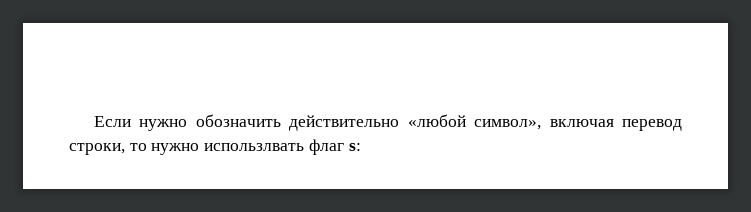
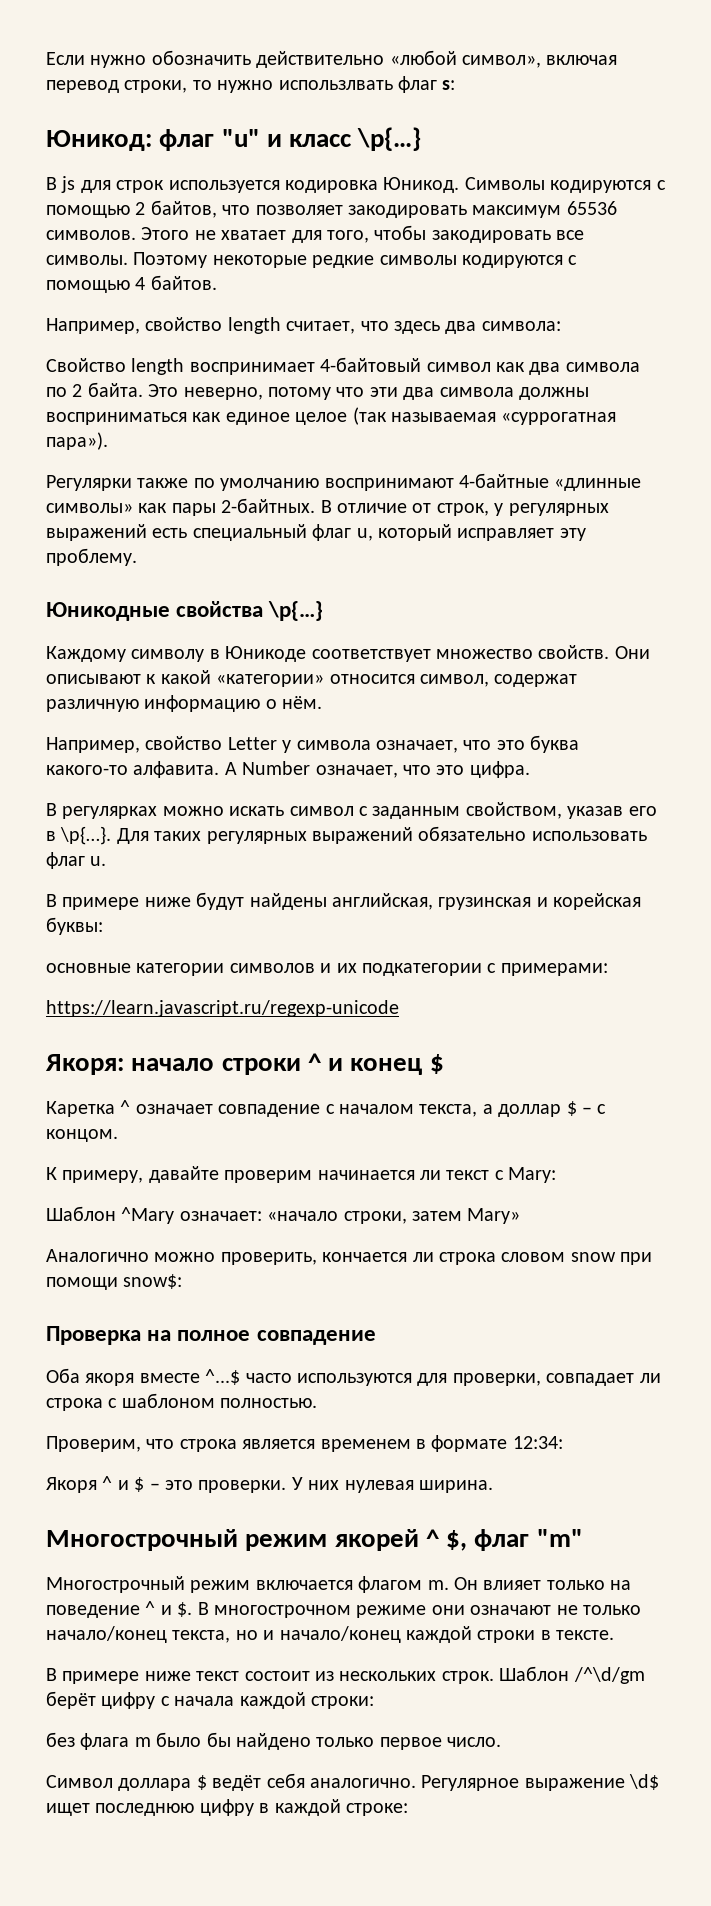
+ Юникод: флаг "u" и класс \p{…}
+ В js для строк используется кодировка Юникод. Символы кодируются с помощью 2 байтов, что позволяет закодировать максимум 65536 символов. Этого не хватает для того, чтобы закодировать все символы. Поэтому некоторые редкие символы кодируются с помощью 4 байтов.
+ Например, свойство length считает, что здесь два символа:
+ Свойство length воспринимает 4-байтовый символ как два символа по 2 байта. Это неверно, потому что эти два символа должны восприниматься как единое целое (так называемая «суррогатная пара»).
+ Регулярки также по умолчанию воспринимают 4-байтные «длинные символы» как пары 2-байтных. В отличие от строк, у регулярных выражений есть специальный флаг u, который исправляет эту проблему.
+ Юникодные свойства \p{…}
+ Каждому символу в Юникоде соответствует множество свойств. Они описывают к какой «категории» относится символ, содержат различную информацию о нём.
+ Например, свойство Letter у символа означает, что это буква какого-то алфавита. А Number означает, что это цифра.
+ В регулярках можно искать символ с заданным свойством, указав его в \p{…}. Для таких регулярных выражений обязательно использовать флаг u.
+ В примере ниже будут найдены английская, грузинская и корейская буквы:
+ основные категории символов и их подкатегории с примерами:
+ https://learn.javascript.ru/regexp-unicode
+ Якоря: начало строки ^ и конец $
+ Каретка ^ означает совпадение с началом текста, а доллар $ – с концом.
+ К примеру, давайте проверим начинается ли текст с Mary:
+ Шаблон ^Mary означает: «начало строки, затем Mary»
+ Аналогично можно проверить, кончается ли строка словом snow при помощи snow$:
+ Проверка на полное совпадение
+ Оба якоря вместе ^...$ часто используются для проверки, совпадает ли строка с шаблоном полностью.
+ Проверим, что строка является временем в формате 12:34:
+ Якоря ^ и $ – это проверки. У них нулевая ширина.
+ Многострочный режим якорей ^ $, флаг "m"
+ Многострочный режим включается флагом m. Он влияет только на поведение ^ и $. В многострочном режиме они означают не только начало/конец текста, но и начало/конец каждой строки в тексте.
+ В примере ниже текст состоит из нескольких строк. Шаблон /^\d/gm берёт цифру с начала каждой строки:
+ без флага m было бы найдено только первое число.
+ Символ доллара $ ведёт себя аналогично. Регулярное выражение \d$ ищет последнюю цифру в каждой строке:

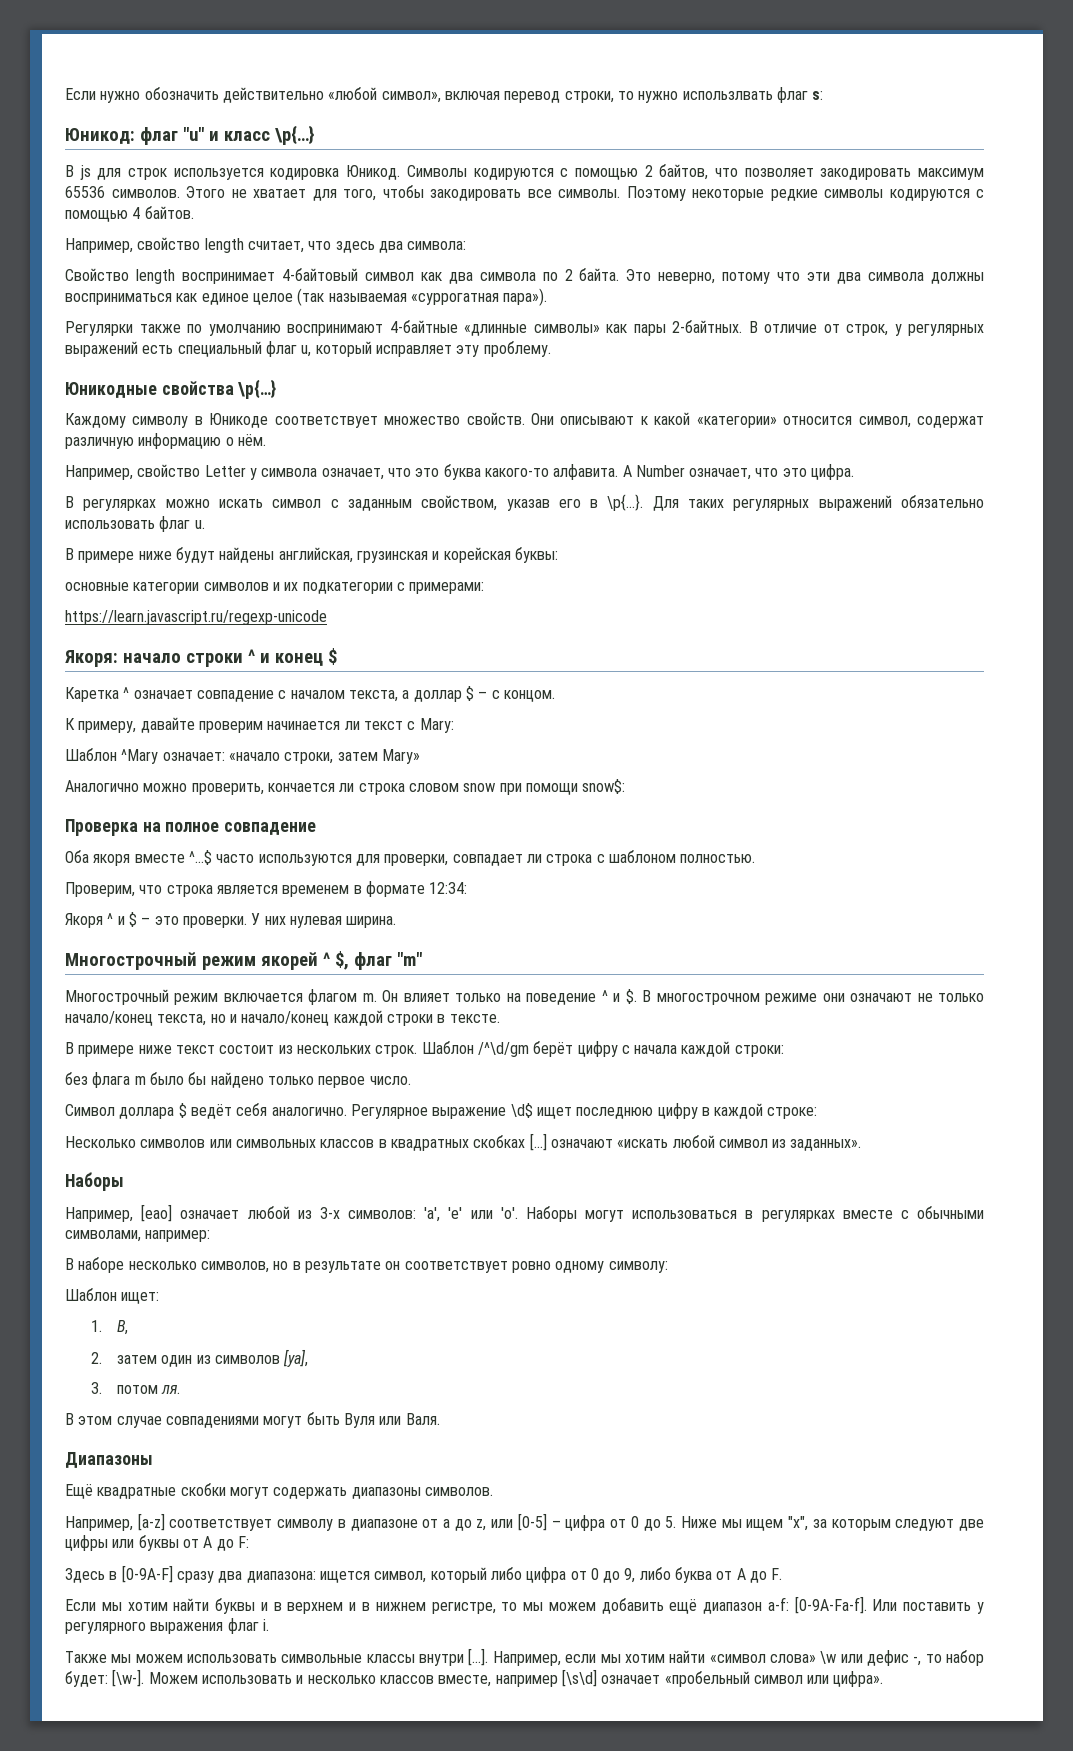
+ Несколько символов или символьных классов в квадратных скобках […] означают «искать любой символ из заданных».
+ Наборы
+ Например, [eao] означает любой из 3-х символов: 'a', 'e' или 'o'. Наборы могут использоваться в регулярках вместе с обычными символами, например:
+ В наборе несколько символов, но в результате он соответствует ровно одному символу:
+ Шаблон ищет:
+ 1. В,
+ 2. затем один из символов [уа],
+ 3. потом ля.
+ В этом случае совпадениями могут быть Вуля или Валя.
+ Диапазоны
+ Ещё квадратные скобки могут содержать диапазоны символов.
+ Например, [a-z] соответствует символу в диапазоне от a до z, или [0-5] – цифра от 0 до 5. Ниже мы ищем "x", за которым следуют две цифры или буквы от A до F:
+ Здесь в [0-9A-F] сразу два диапазона: ищется символ, который либо цифра от 0 до 9, либо буква от A до F.
+ Если мы хотим найти буквы и в верхнем и в нижнем регистре, то мы можем добавить ещё диапазон a-f: [0-9A-Fa-f]. Или поставить у регулярного выражения флаг i.
+ Также мы можем использовать символьные классы внутри […]. Например, если мы хотим найти «символ слова» \w или дефис -, то набор будет: [\w-]. Можем использовать и несколько классов вместе, например [\s\d] означает «пробельный символ или цифра».

